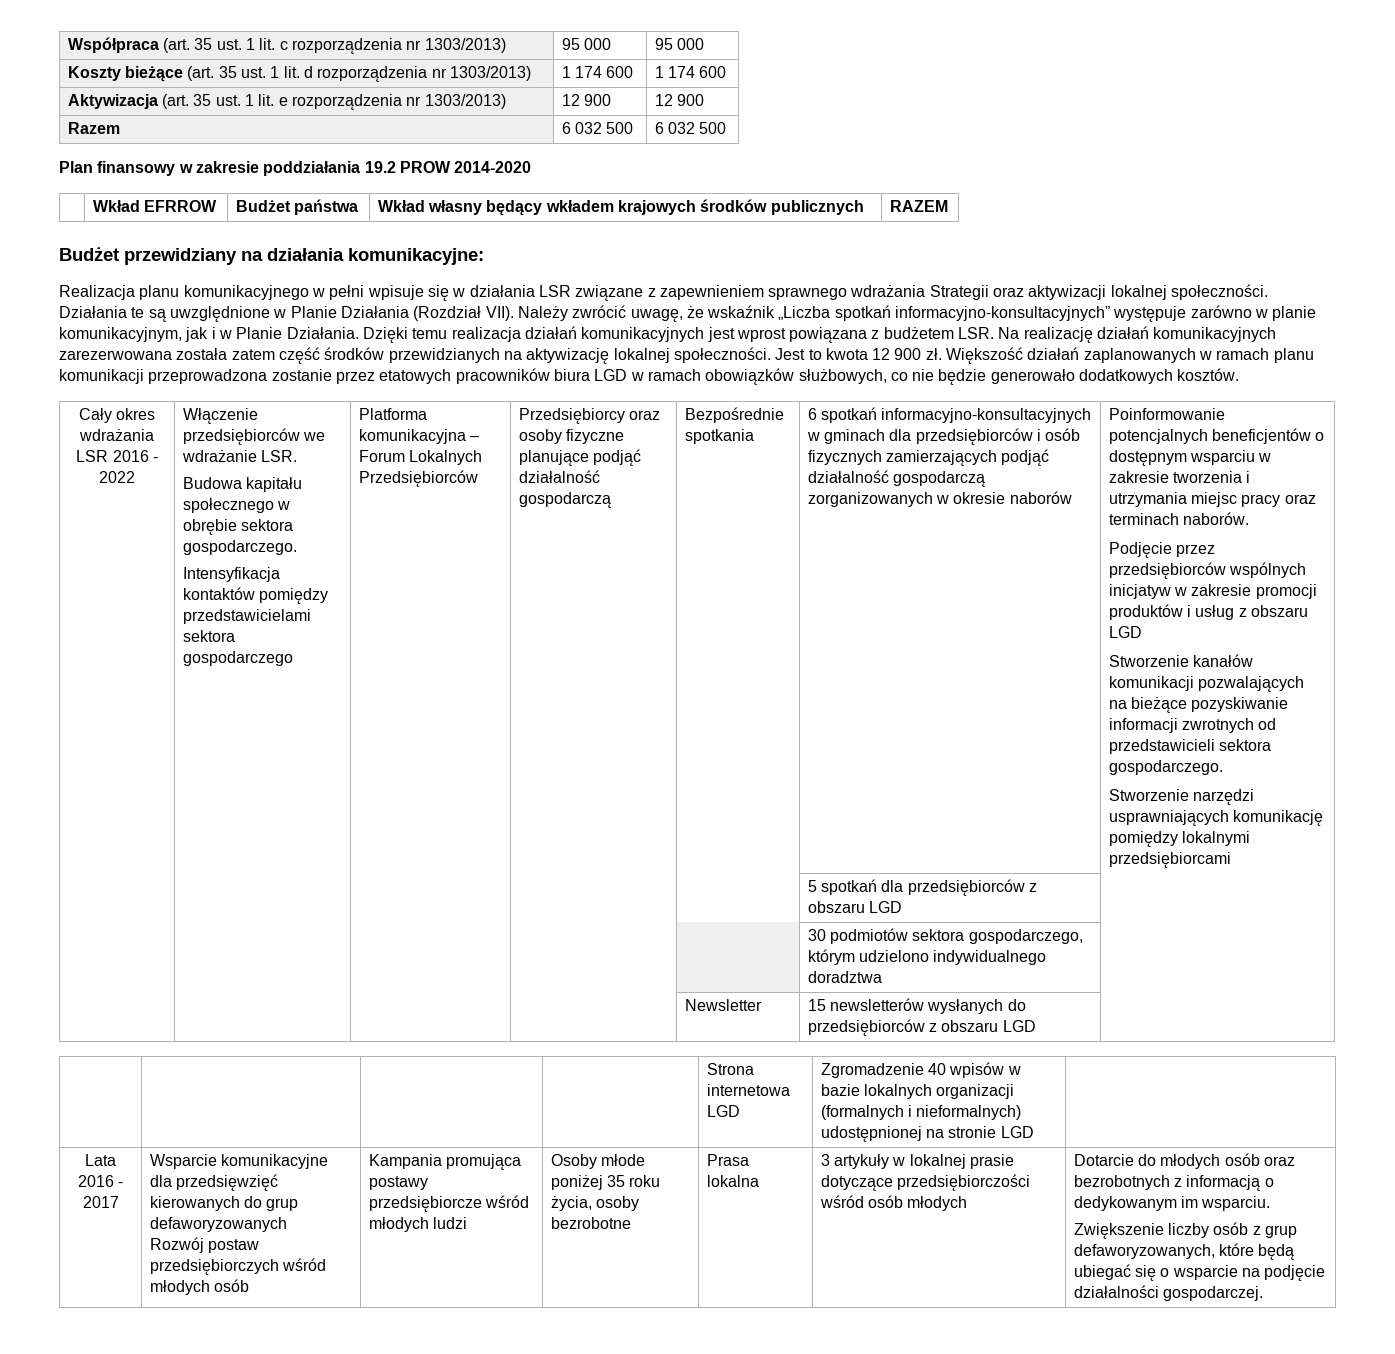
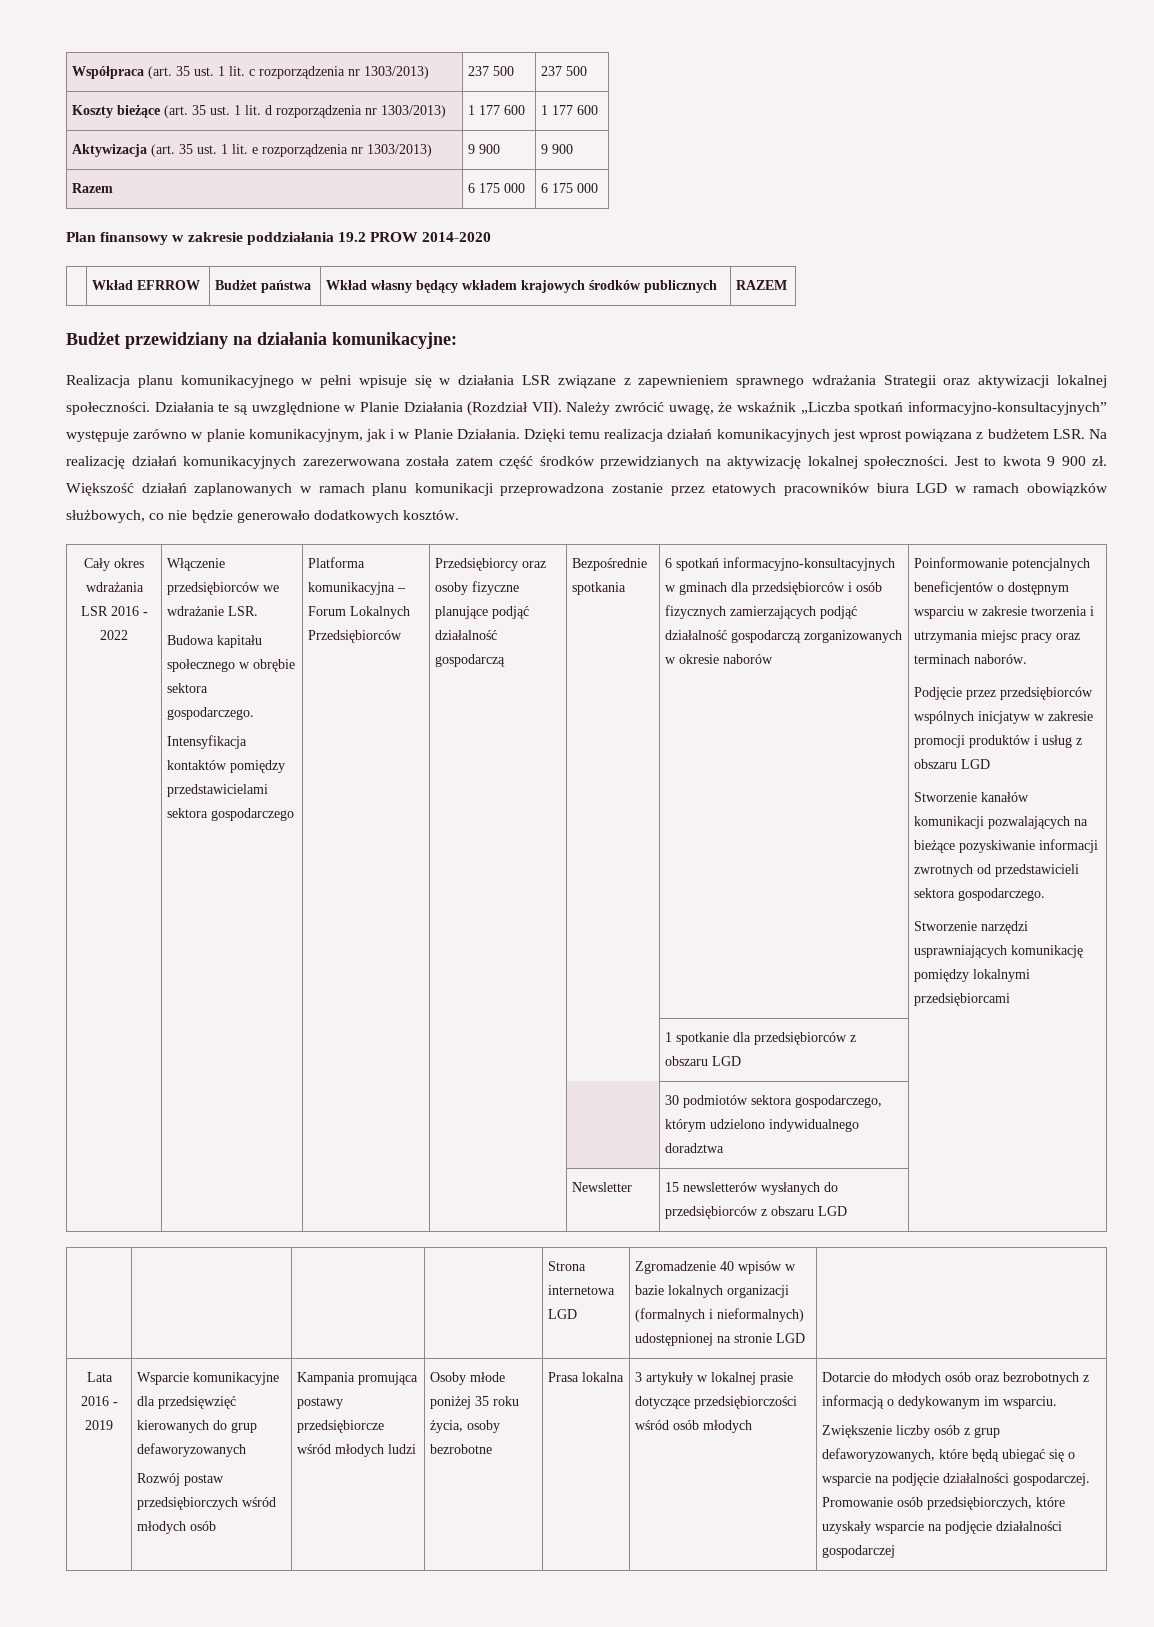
- Współpraca (art. 35 ust. 1 lit. c rozporządzenia nr 1303/2013) | 95 000 | 95 000
+ Współpraca (art. 35 ust. 1 lit. c rozporządzenia nr 1303/2013) | 237 500 | 237 500
- Koszty bieżące (art. 35 ust. 1 lit. d rozporządzenia nr 1303/2013) | 1 174 600 | 1 174 600
+ Koszty bieżące (art. 35 ust. 1 lit. d rozporządzenia nr 1303/2013) | 1 177 600 | 1 177 600
- Aktywizacja (art. 35 ust. 1 lit. e rozporządzenia nr 1303/2013) | 12 900 | 12 900
+ Aktywizacja (art. 35 ust. 1 lit. e rozporządzenia nr 1303/2013) | 9 900 | 9 900
- Razem | 6 032 500 | 6 032 500
+ Razem | 6 175 000 | 6 175 000
- Jest to kwota 12 900 zł.
+ Jest to kwota 9 900 zł.
- | | | | | 5 spotkań dla przedsiębiorców z obszaru LGD |
+ | | | | | 1 spotkanie dla przedsiębiorców z obszaru LGD |
- Lata 2016 - 2017
+ Lata 2016 - 2019
+ Promowanie osób przedsiębiorczych, które uzyskały wsparcie na podjęcie działalności gospodarczej

